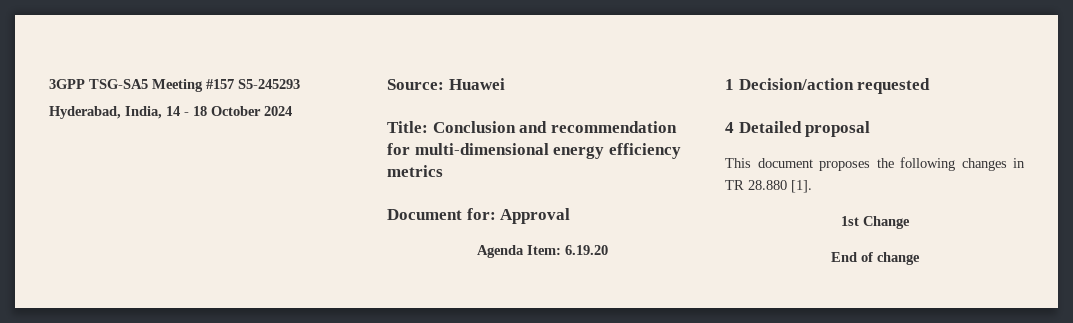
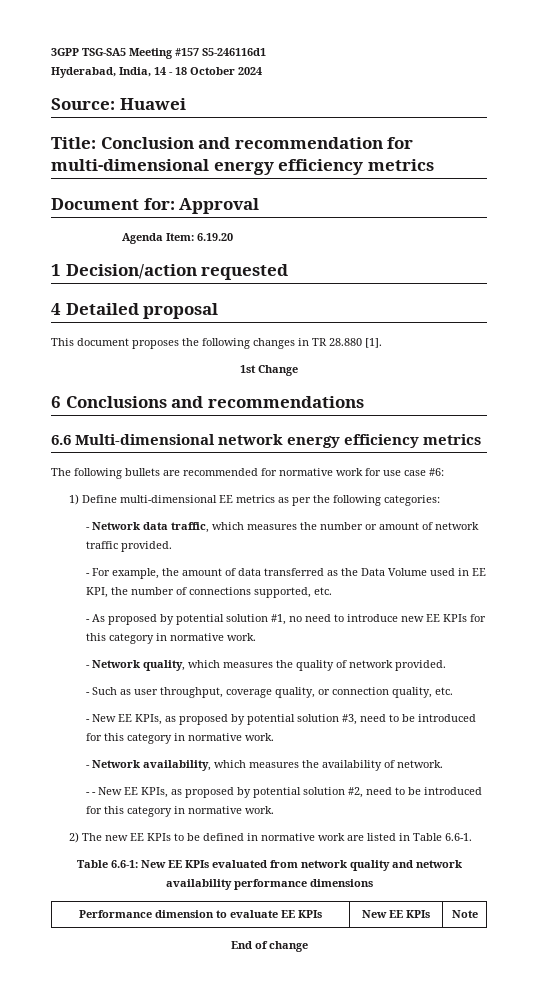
- 3GPP TSG-SA5 Meeting #157 S5-245293
+ 3GPP TSG-SA5 Meeting #157 S5-246116d1
+ 6 Conclusions and recommendations
+ 6.6 Multi-dimensional network energy efficiency metrics
+ The following bullets are recommended for normative work for use case #6:
+ 1) Define multi-dimensional EE metrics as per the following categories:
+ - Network data traffic, which measures the number or amount of network traffic provided.
+ - For example, the amount of data transferred as the Data Volume used in EE KPI, the number of connections supported, etc.
+ - As proposed by potential solution #1, no need to introduce new EE KPIs for this category in normative work.
+ - Network quality, which measures the quality of network provided.
+ - Such as user throughput, coverage quality, or connection quality, etc.
+ - New EE KPIs, as proposed by potential solution #3, need to be introduced for this category in normative work.
+ - Network availability, which measures the availability of network.
+ - - New EE KPIs, as proposed by potential solution #2, need to be introduced for this category in normative work.
+ 2) The new EE KPIs to be defined in normative work are listed in Table 6.6-1.
+ Table 6.6-1: New EE KPIs evaluated from network quality and network availability performance dimensions
+ Performance dimension to evaluate EE KPIs | New EE KPIs | Note

